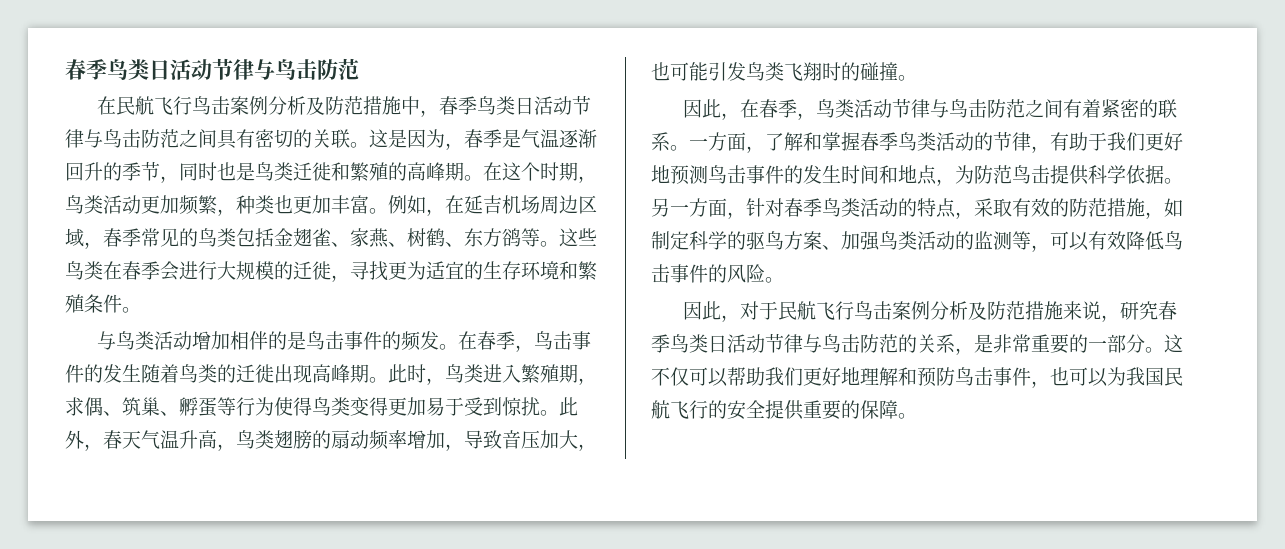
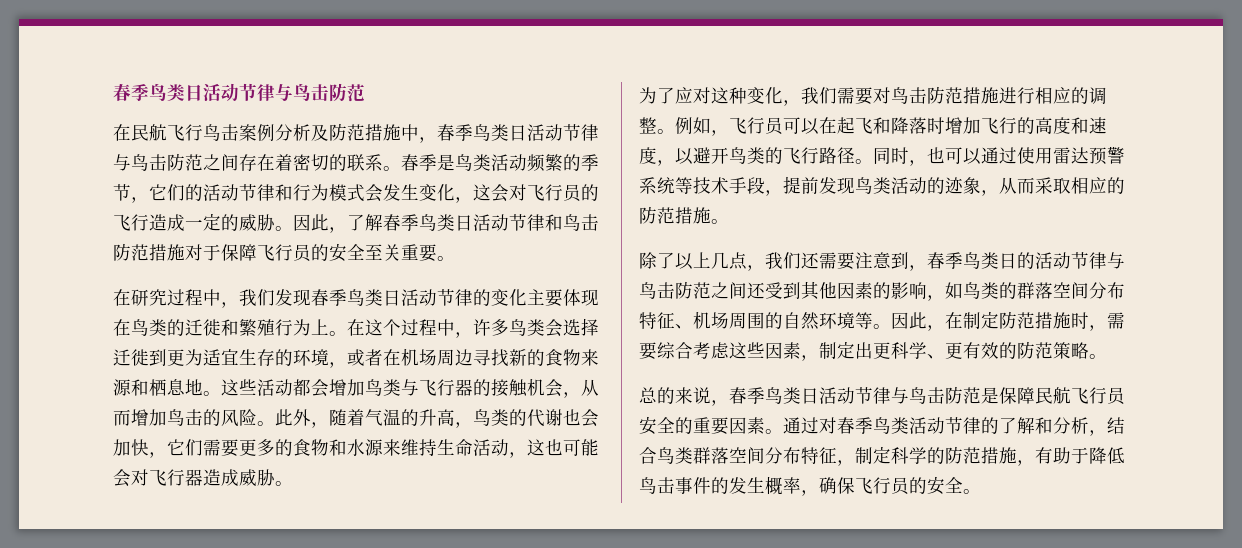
- 在民航飞行鸟击案例分析及防范措施中，春季鸟类日活动节律与鸟击防范之间具有密切的关联。这是因为，春季是气温逐渐回升的季节，同时也是鸟类迁徙和繁殖的高峰期。在这个时期，鸟类活动更加频繁，种类也更加丰富。例如，在延吉机场周边区域，春季常见的鸟类包括金翅雀、家燕、树鹤、东方鹆等。这些鸟类在春季会进行大规模的迁徙，寻找更为适宜的生存环境和繁殖条件。
- 与鸟类活动增加相伴的是鸟击事件的频发。在春季，鸟击事件的发生随着鸟类的迁徙出现高峰期。此时，鸟类进入繁殖期，求偶、筑巢、孵蛋等行为使得鸟类变得更加易于受到惊扰。此外，春天气温升高，鸟类翅膀的扇动频率增加，导致音压加大，也可能引发鸟类飞翔时的碰撞。
- 因此，在春季，鸟类活动节律与鸟击防范之间有着紧密的联系。一方面，了解和掌握春季鸟类活动的节律，有助于我们更好地预测鸟击事件的发生时间和地点，为防范鸟击提供科学依据。另一方面，针对春季鸟类活动的特点，采取有效的防范措施，如制定科学的驱鸟方案、加强鸟类活动的监测等，可以有效降低鸟击事件的风险。
- 因此，对于民航飞行鸟击案例分析及防范措施来说，研究春季鸟类日活动节律与鸟击防范的关系，是非常重要的一部分。这不仅可以帮助我们更好地理解和预防鸟击事件，也可以为我国民航飞行的安全提供重要的保障。
+ 在民航飞行鸟击案例分析及防范措施中，春季鸟类日活动节律与鸟击防范之间存在着密切的联系。春季是鸟类活动频繁的季节，它们的活动节律和行为模式会发生变化，这会对飞行员的飞行造成一定的威胁。因此，了解春季鸟类日活动节律和鸟击防范措施对于保障飞行员的安全至关重要。
+ 在研究过程中，我们发现春季鸟类日活动节律的变化主要体现在鸟类的迁徙和繁殖行为上。在这个过程中，许多鸟类会选择迁徙到更为适宜生存的环境，或者在机场周边寻找新的食物来源和栖息地。这些活动都会增加鸟类与飞行器的接触机会，从而增加鸟击的风险。此外，随着气温的升高，鸟类的代谢也会加快，它们需要更多的食物和水源来维持生命活动，这也可能会对飞行器造成威胁。
+ 为了应对这种变化，我们需要对鸟击防范措施进行相应的调整。例如，飞行员可以在起飞和降落时增加飞行的高度和速度，以避开鸟类的飞行路径。同时，也可以通过使用雷达预警系统等技术手段，提前发现鸟类活动的迹象，从而采取相应的防范措施。
+ 除了以上几点，我们还需要注意到，春季鸟类日的活动节律与鸟击防范之间还受到其他因素的影响，如鸟类的群落空间分布特征、机场周围的自然环境等。因此，在制定防范措施时，需要综合考虑这些因素，制定出更科学、更有效的防范策略。
+ 总的来说，春季鸟类日活动节律与鸟击防范是保障民航飞行员安全的重要因素。通过对春季鸟类活动节律的了解和分析，结合鸟类群落空间分布特征，制定科学的防范措施，有助于降低鸟击事件的发生概率，确保飞行员的安全。

